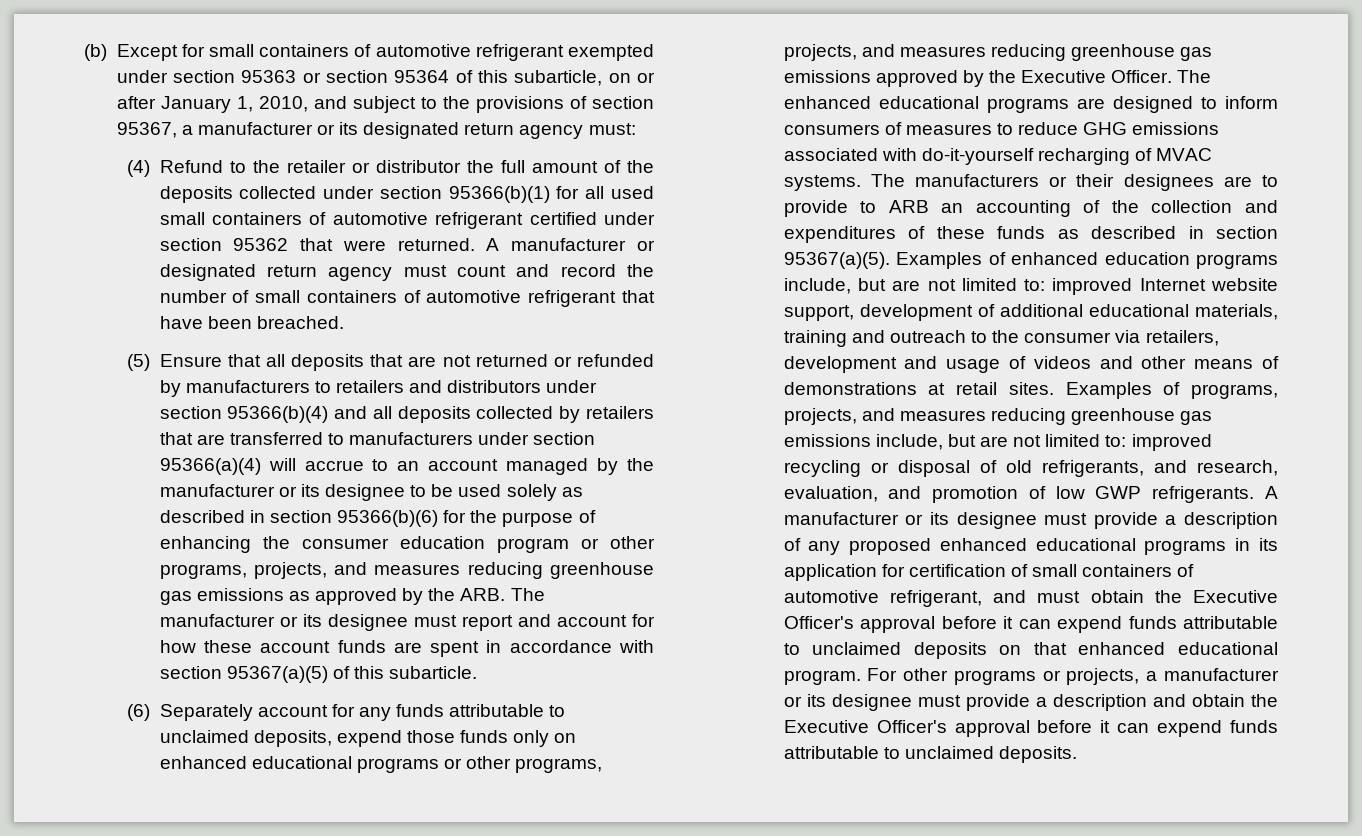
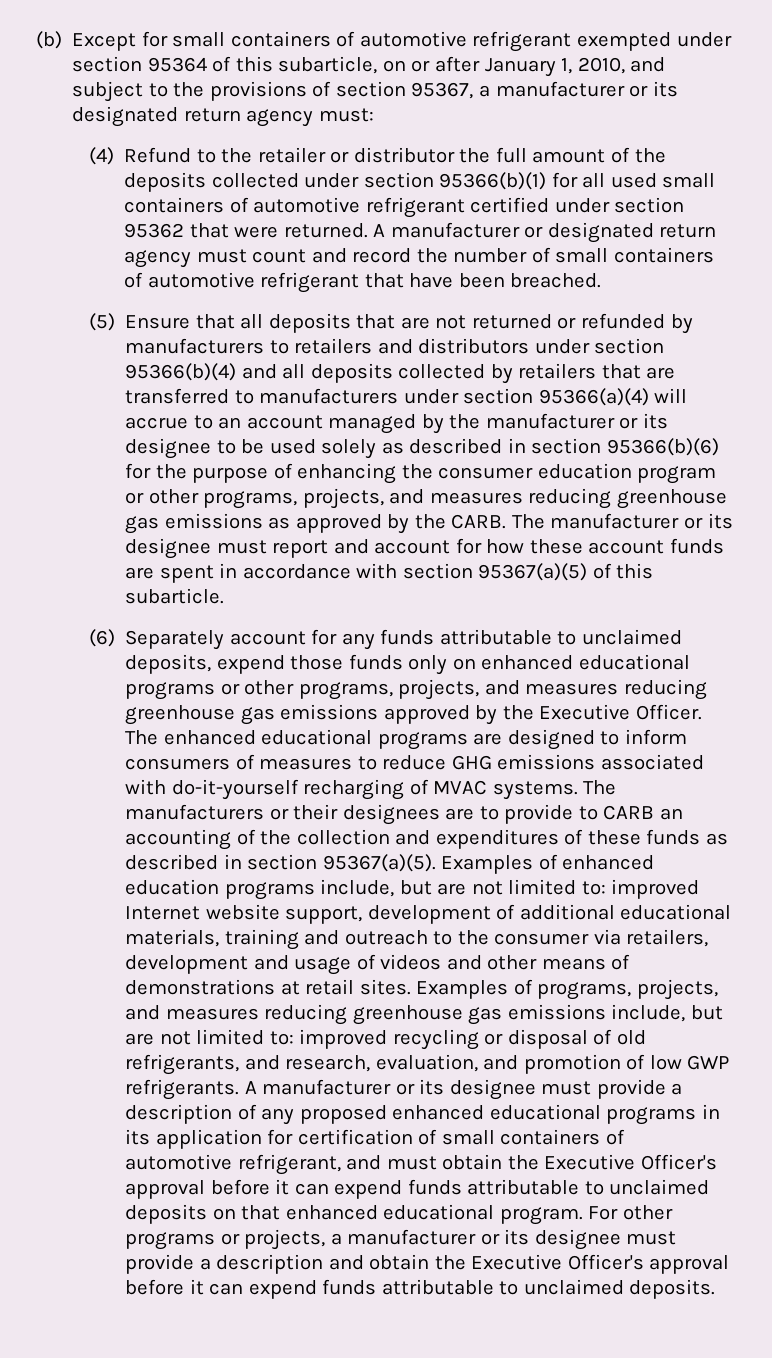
- (b) Except for small containers of automotive refrigerant exempted under section 95363 or section 95364 of this subarticle, on or after January 1, 2010, and subject to the provisions of section 95367, a manufacturer or its designated return agency must:
+ (b) Except for small containers of automotive refrigerant exempted under section 95364 of this subarticle, on or after January 1, 2010, and subject to the provisions of section 95367, a manufacturer or its designated return agency must:
- (5) Ensure that all deposits that are not returned or refunded by manufacturers to retailers and distributors under section 95366(b)(4) and all deposits collected by retailers that are transferred to manufacturers under section 95366(a)(4) will accrue to an account managed by the manufacturer or its designee to be used solely as described in section 95366(b)(6) for the purpose of enhancing the consumer education program or other programs, projects, and measures reducing greenhouse gas emissions as approved by the ARB. The manufacturer or its designee must report and account for how these account funds are spent in accordance with section 95367(a)(5) of this subarticle.
+ (5) Ensure that all deposits that are not returned or refunded by manufacturers to retailers and distributors under section 95366(b)(4) and all deposits collected by retailers that are transferred to manufacturers under section 95366(a)(4) will accrue to an account managed by the manufacturer or its designee to be used solely as described in section 95366(b)(6) for the purpose of enhancing the consumer education program or other programs, projects, and measures reducing greenhouse gas emissions as approved by the CARB. The manufacturer or its designee must report and account for how these account funds are spent in accordance with section 95367(a)(5) of this subarticle.
- The manufacturers or their designees are to provide to ARB an accounting of the collection and expenditures of these funds as described in section 95367(a)(5).
+ The manufacturers or their designees are to provide to CARB an accounting of the collection and expenditures of these funds as described in section 95367(a)(5).

